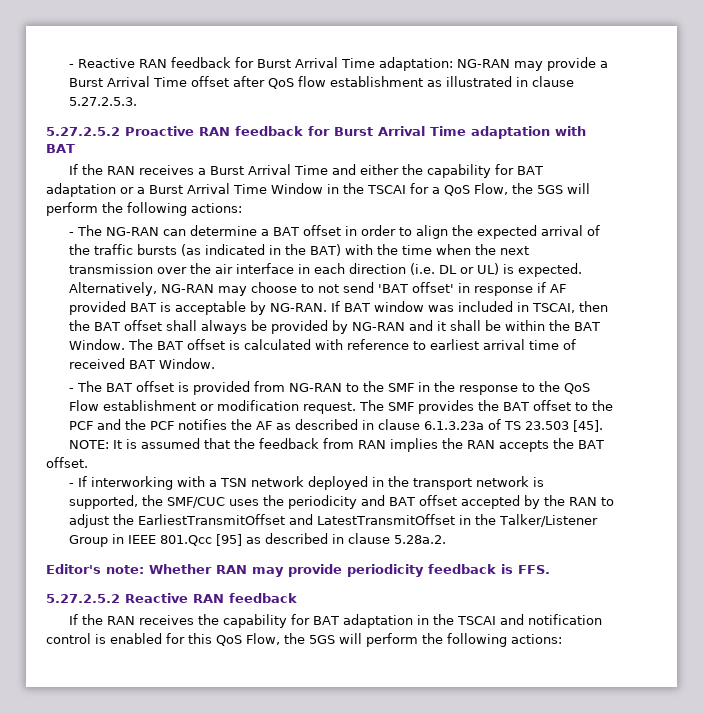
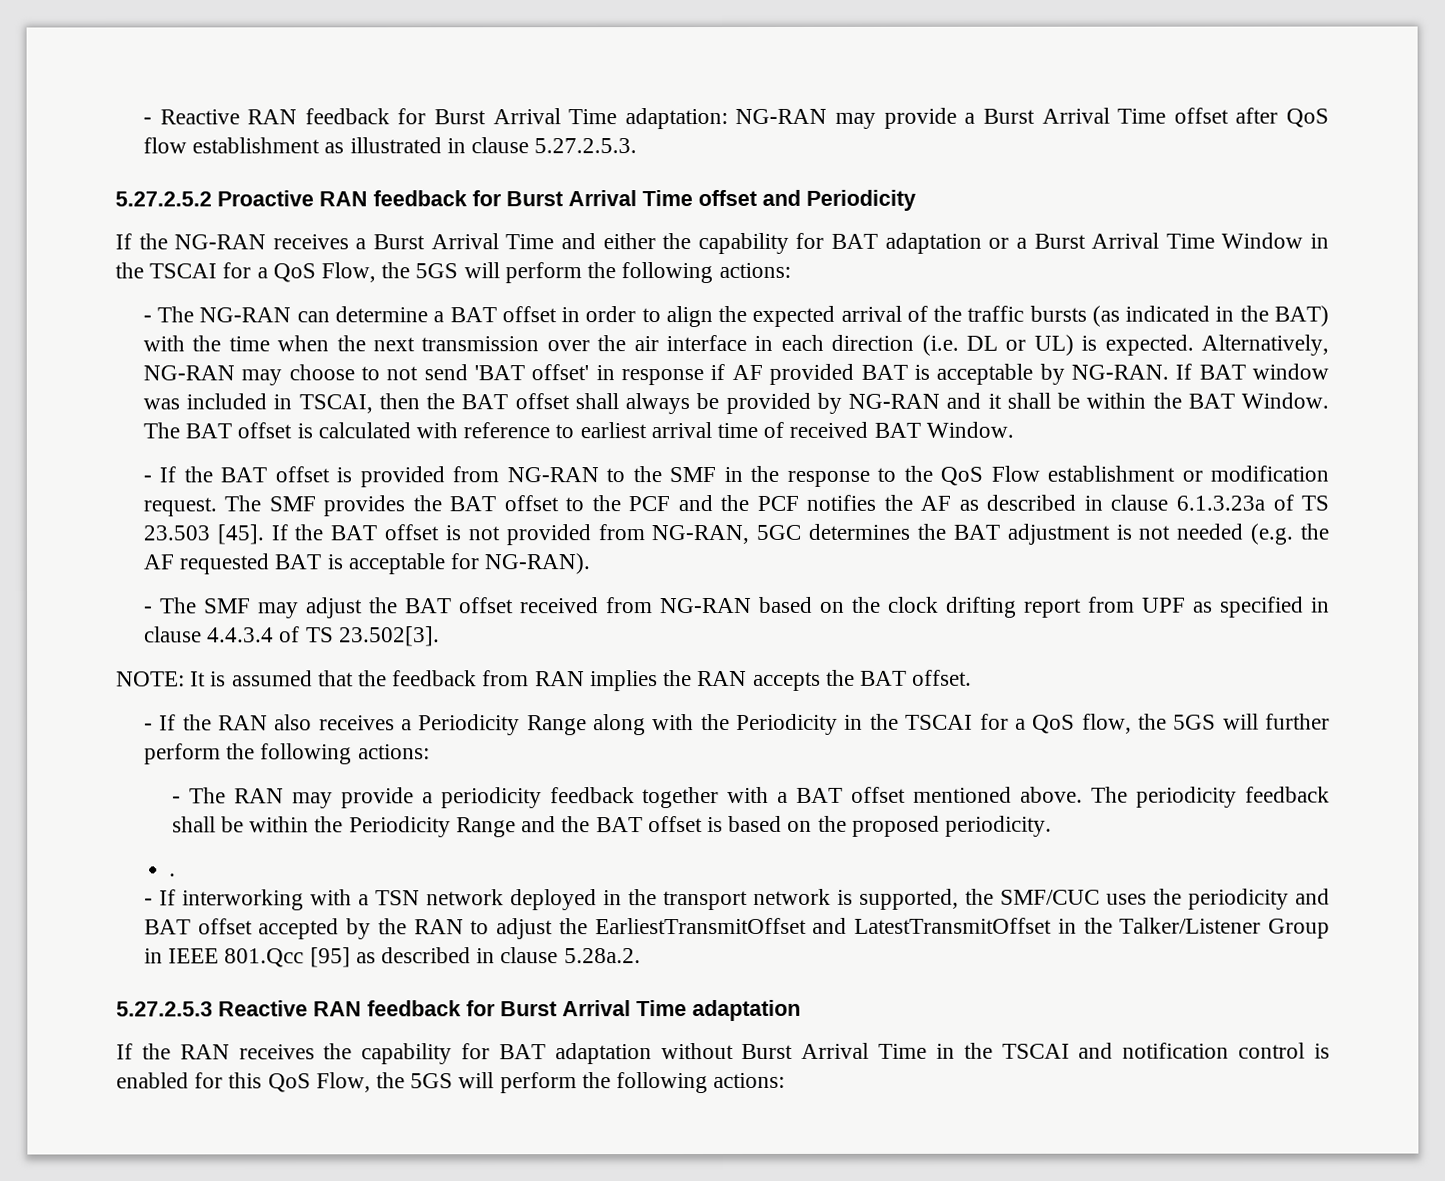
- 5.27.2.5.2 Proactive RAN feedback for Burst Arrival Time adaptation with BAT
- If the RAN receives a Burst Arrival Time and either the capability for BAT adaptation or a Burst Arrival Time Window in the TSCAI for a QoS Flow, the 5GS will perform the following actions:
+ 5.27.2.5.2 Proactive RAN feedback for Burst Arrival Time offset and Periodicity
+ If the NG-RAN receives a Burst Arrival Time and either the capability for BAT adaptation or a Burst Arrival Time Window in the TSCAI for a QoS Flow, the 5GS will perform the following actions:
- - The BAT offset is provided from NG-RAN to the SMF in the response to the QoS Flow establishment or modification request.
+ - If the BAT offset is provided from NG-RAN to the SMF in the response to the QoS Flow establishment or modification request.
+ If the BAT offset is not provided from NG-RAN, 5GC determines the BAT adjustment is not needed (e.g. the AF requested BAT is acceptable for NG-RAN).
+ - The SMF may adjust the BAT offset received from NG-RAN based on the clock drifting report from UPF as specified in clause 4.4.3.4 of TS 23.502[3].
+ - If the RAN also receives a Periodicity Range along with the Periodicity in the TSCAI for a QoS flow, the 5GS will further perform the following actions:
+ - The RAN may provide a periodicity feedback together with a BAT offset mentioned above. The periodicity feedback shall be within the Periodicity Range and the BAT offset is based on the proposed periodicity.
+ .
- Editor's note: Whether RAN may provide periodicity feedback is FFS.
- 5.27.2.5.2 Reactive RAN feedback
+ 5.27.2.5.3 Reactive RAN feedback for Burst Arrival Time adaptation
- If the RAN receives the capability for BAT adaptation in the TSCAI and notification control is enabled for this QoS Flow, the 5GS will perform the following actions:
+ If the RAN receives the capability for BAT adaptation without Burst Arrival Time in the TSCAI and notification control is enabled for this QoS Flow, the 5GS will perform the following actions:

